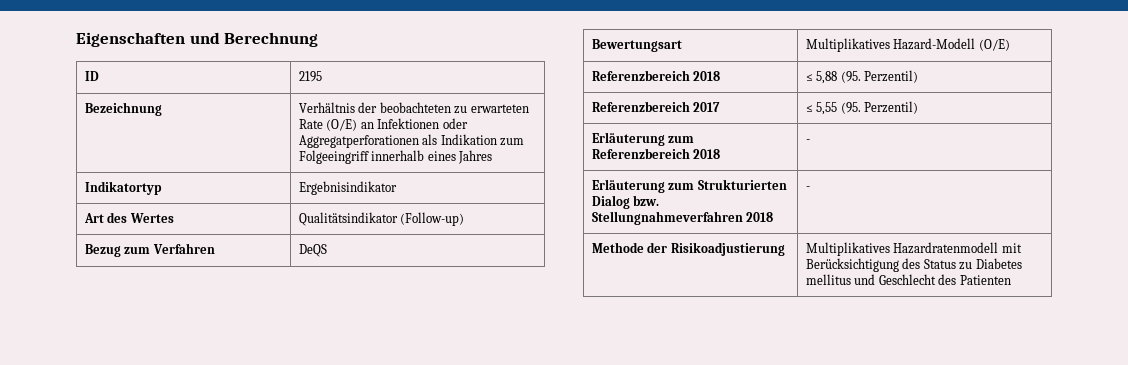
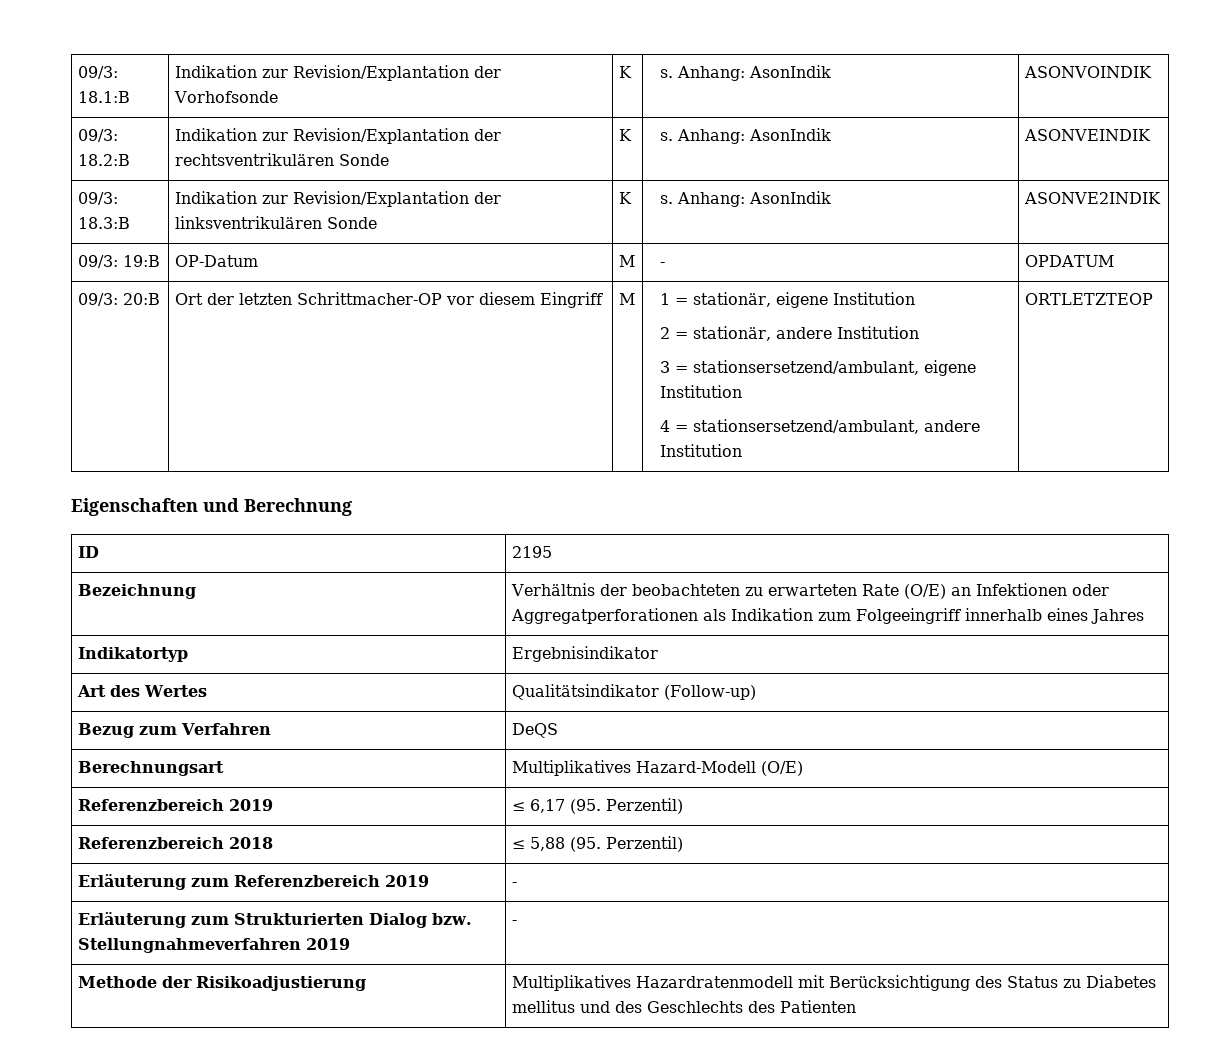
+ 09/3: 18.1:B | Indikation zur Revision/Explantation der Vorhofsonde | K | s. Anhang: AsonIndik | ASONVOINDIK
+ 09/3: 18.2:B | Indikation zur Revision/Explantation der rechtsventrikulären Sonde | K | s. Anhang: AsonIndik | ASONVEINDIK
+ 09/3: 18.3:B | Indikation zur Revision/Explantation der linksventrikulären Sonde | K | s. Anhang: AsonIndik | ASONVE2INDIK
+ 09/3: 19:B | OP-Datum | M | - | OPDATUM
+ 09/3: 20:B | Ort der letzten Schrittmacher-OP vor diesem Eingriff | M | 1 = stationär, eigene Institution
+ 2 = stationär, andere Institution
+ 3 = stationsersetzend/ambulant, eigene Institution
+ 4 = stationsersetzend/ambulant, andere Institution | ORTLETZTEOP
- Bewertungsart | Multiplikatives Hazard-Modell (O/E)
+ Berechnungsart | Multiplikatives Hazard-Modell (O/E)
+ Referenzbereich 2019 | ≤ 6,17 (95. Perzentil)
- Referenzbereich 2017 | ≤ 5,55 (95. Perzentil)
- Erläuterung zum Referenzbereich 2018 | -
+ Erläuterung zum Referenzbereich 2019 | -
- Erläuterung zum Strukturierten Dialog bzw. Stellungnahmeverfahren 2018 | -
+ Erläuterung zum Strukturierten Dialog bzw. Stellungnahmeverfahren 2019 | -
- Methode der Risikoadjustierung | Multiplikatives Hazardratenmodell mit Berücksichtigung des Status zu Diabetes mellitus und Geschlecht des Patienten
+ Methode der Risikoadjustierung | Multiplikatives Hazardratenmodell mit Berücksichtigung des Status zu Diabetes mellitus und des Geschlechts des Patienten

